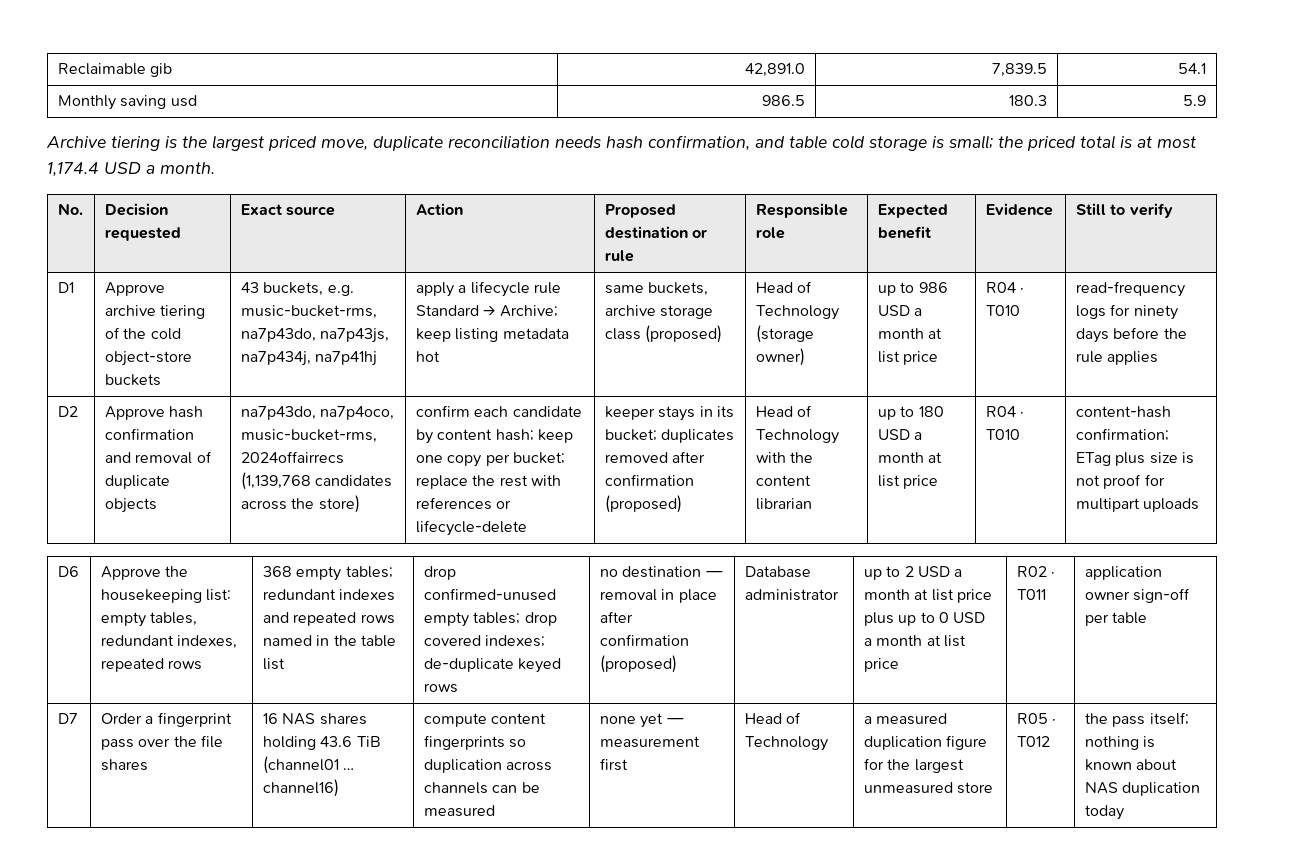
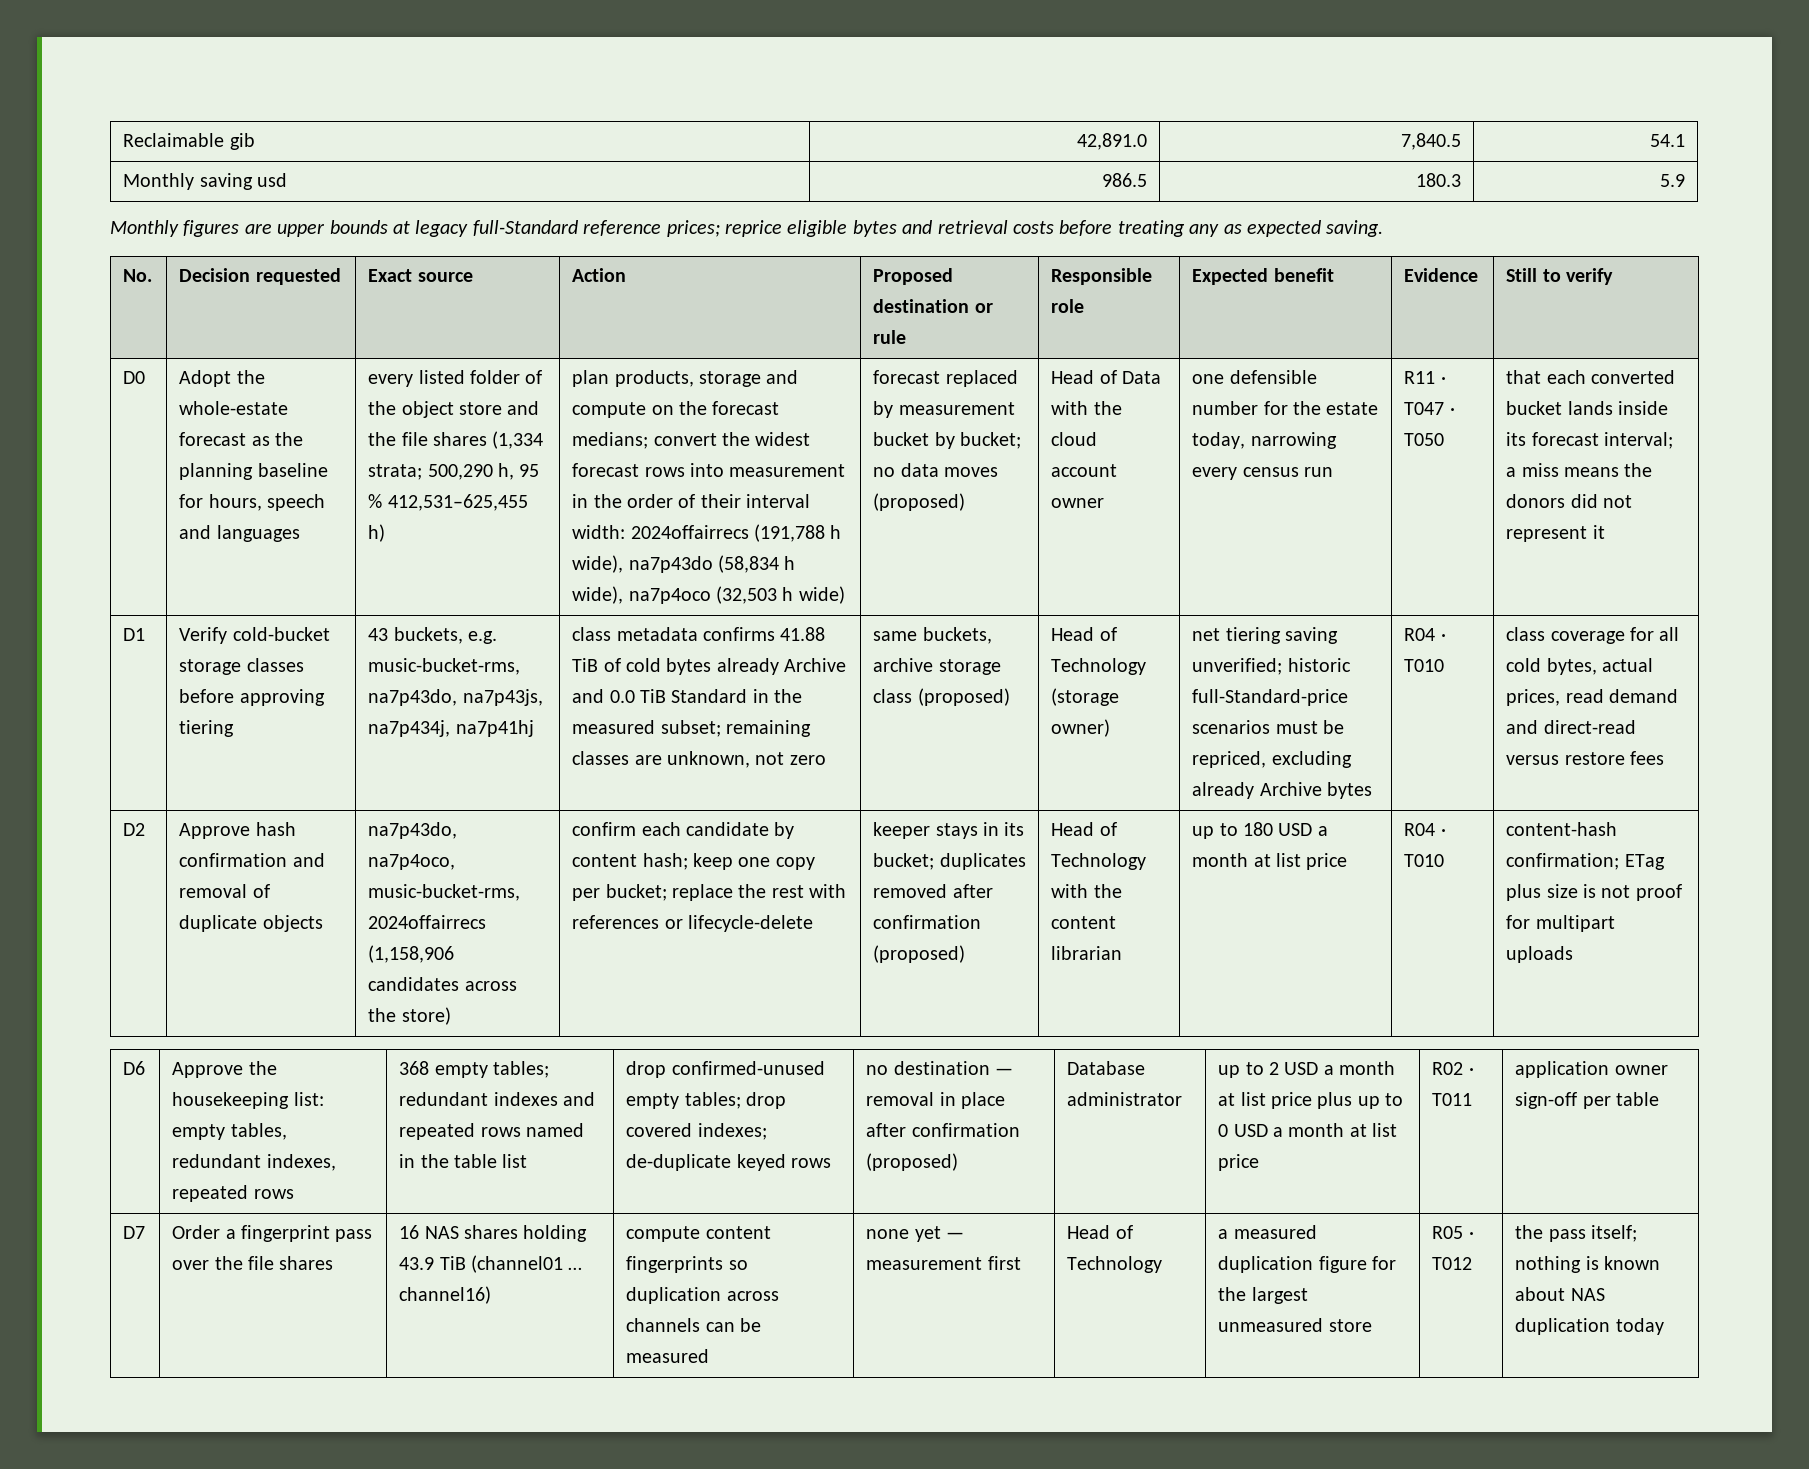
- Reclaimable gib | 42,891.0 | 7,839.5 | 54.1
+ Reclaimable gib | 42,891.0 | 7,840.5 | 54.1
- Archive tiering is the largest priced move, duplicate reconciliation needs hash confirmation, and table cold storage is small; the priced total is at most 1,174.4 USD a month.
+ Monthly figures are upper bounds at legacy full-Standard reference prices; reprice eligible bytes and retrieval costs before treating any as expected saving.
- D1 | Approve archive tiering of the cold object-store buckets
+ D0 | Adopt the whole-estate forecast as the planning baseline for hours, speech and languages | every listed folder of the object store and the file shares (1,334 strata; 500,290 h, 95 % 412,531–625,455 h) | plan products, storage and compute on the forecast medians; convert the widest forecast rows into measurement in the order of their interval width: 2024offairrecs (191,788 h wide), na7p43do (58,834 h wide), na7p4oco (32,503 h wide) | forecast replaced by measurement bucket by bucket; no data moves (proposed) | Head of Data with the cloud account owner | one defensible number for the estate today, narrowing every census run | R11 · T047 · T050 | that each converted bucket lands inside its forecast interval; a miss means the donors did not represent it
+ D1 | Verify cold-bucket storage classes before approving tiering
- apply a lifecycle rule Standard → Archive; keep listing metadata hot
+ class metadata confirms 41.88 TiB of cold bytes already Archive and 0.0 TiB Standard in the measured subset; remaining classes are unknown, not zero
- up to 986 USD a month at list price | R04 · T010 | read-frequency logs for ninety days before the rule applies
+ net tiering saving unverified; historic full-Standard-price scenarios must be repriced, excluding already Archive bytes | R04 · T010 | class coverage for all cold bytes, actual prices, read demand and direct-read versus restore fees
- na7p43do, na7p4oco, music-bucket-rms, 2024offairrecs (1,139,768 candidates across the store)
+ na7p43do, na7p4oco, music-bucket-rms, 2024offairrecs (1,158,906 candidates across the store)
- 16 NAS shares holding 43.6 TiB (channel01 … channel16)
+ 16 NAS shares holding 43.9 TiB (channel01 … channel16)

